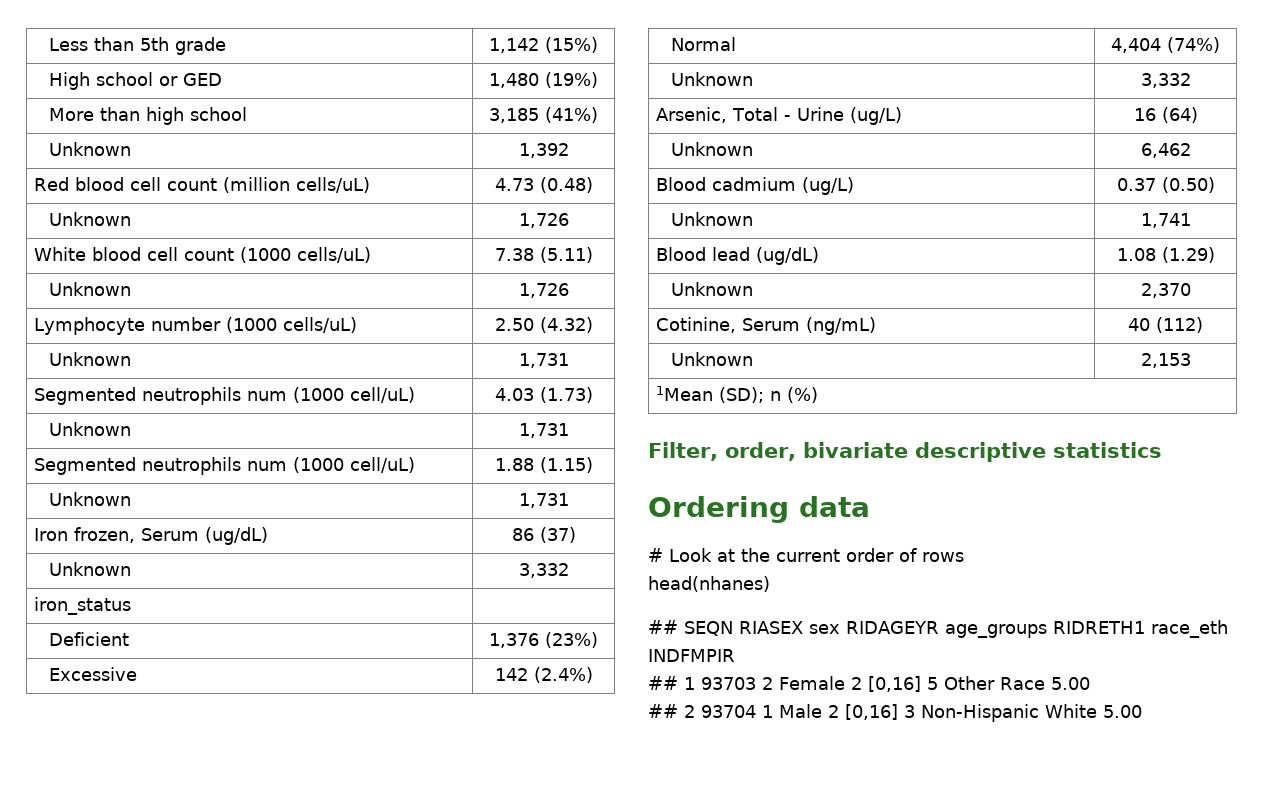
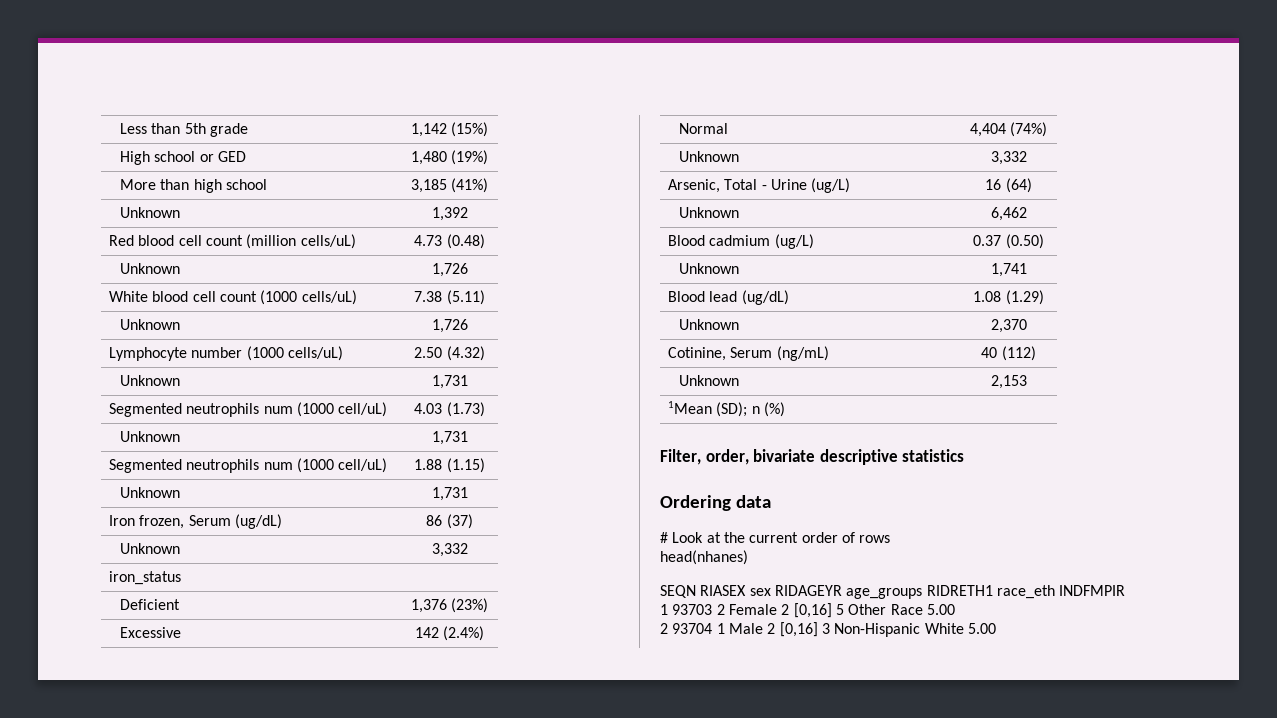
- ## SEQN RIASEX sex RIDAGEYR age_groups RIDRETH1 race_eth INDFMPIR
+ SEQN RIASEX sex RIDAGEYR age_groups RIDRETH1 race_eth INDFMPIR
- ## 1 93703 2 Female 2 [0,16] 5 Other Race 5.00
+ 1 93703 2 Female 2 [0,16] 5 Other Race 5.00
- ## 2 93704 1 Male 2 [0,16] 3 Non-Hispanic White 5.00
+ 2 93704 1 Male 2 [0,16] 3 Non-Hispanic White 5.00

